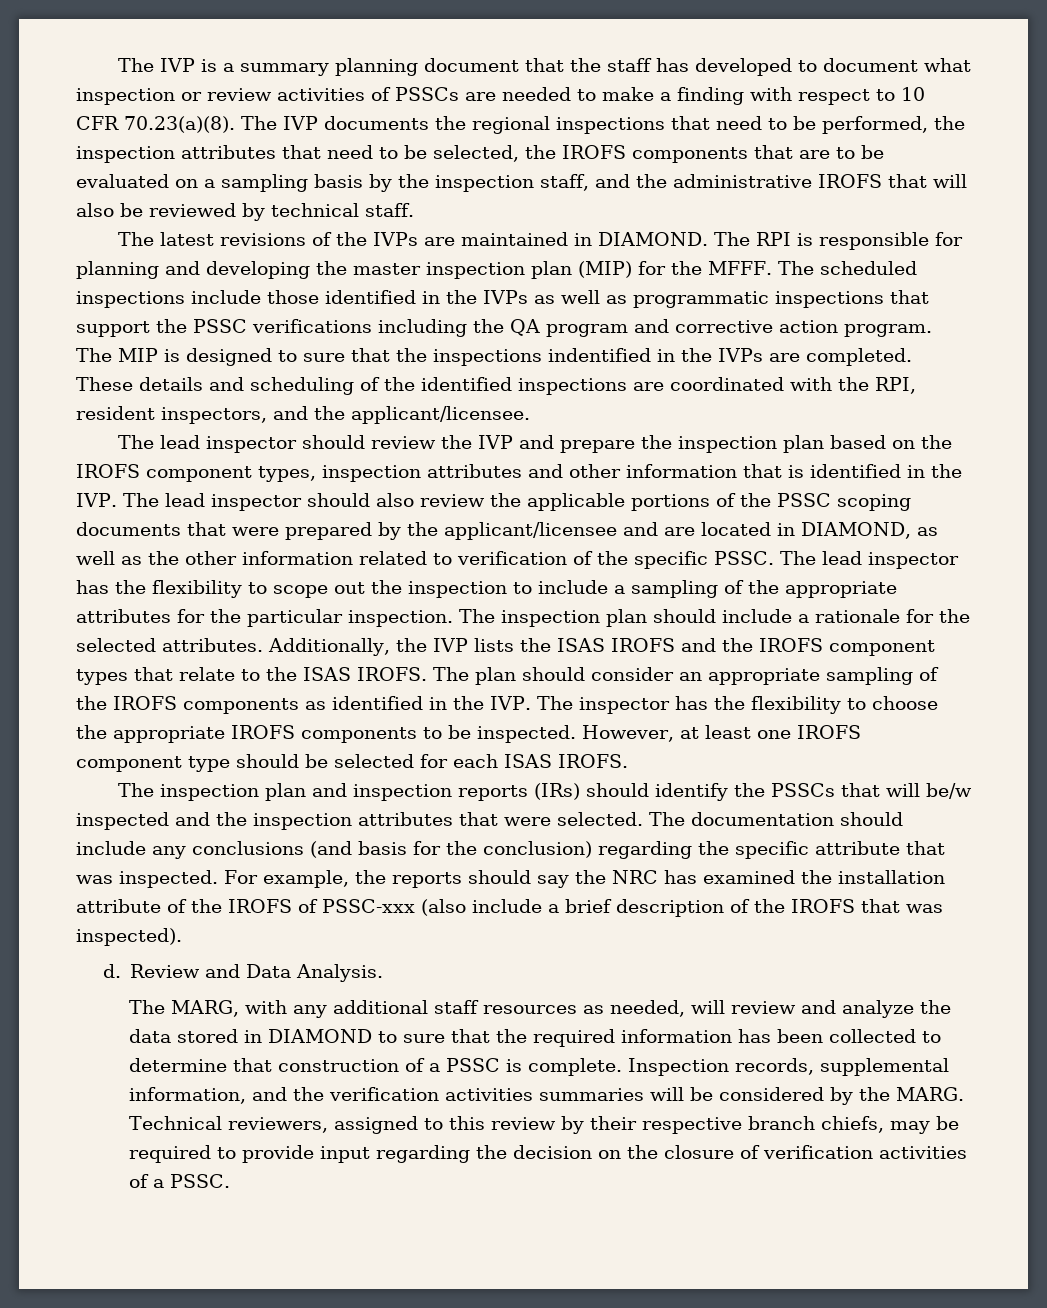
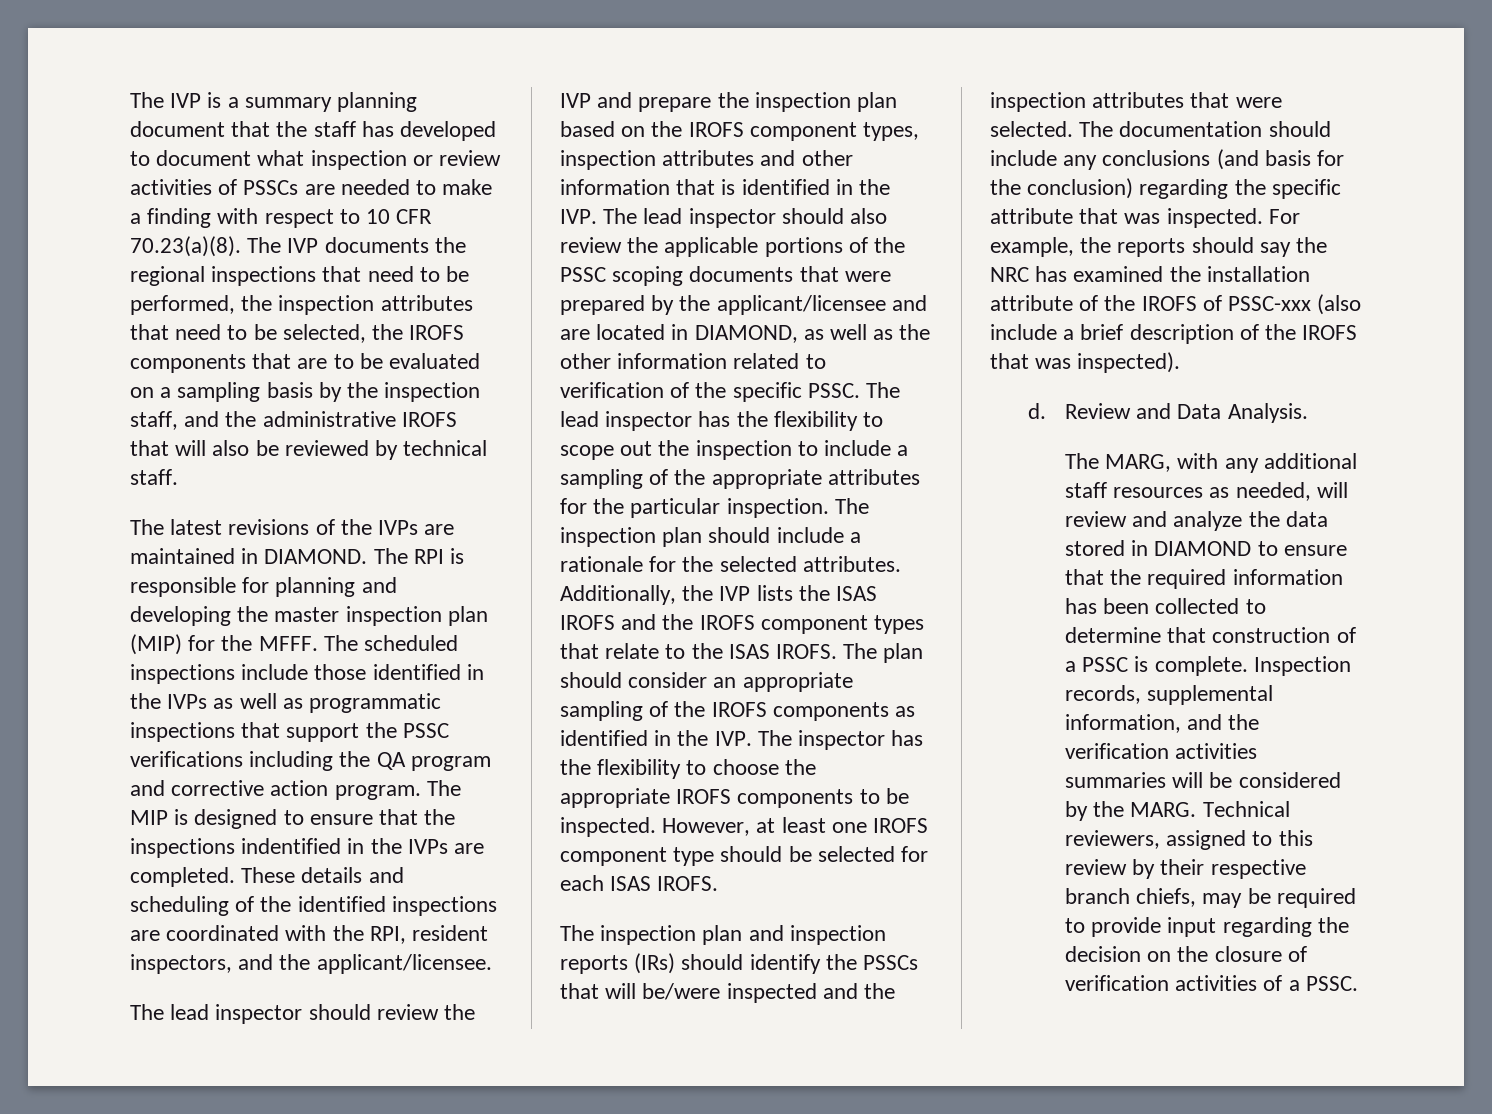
- The MIP is designed to sure that the inspections indentified in the IVPs are completed.
+ The MIP is designed to ensure that the inspections indentified in the IVPs are completed.
- The inspection plan and inspection reports (IRs) should identify the PSSCs that will be/w inspected and the inspection attributes that were selected.
+ The inspection plan and inspection reports (IRs) should identify the PSSCs that will be/were inspected and the inspection attributes that were selected.
- The MARG, with any additional staff resources as needed, will review and analyze the data stored in DIAMOND to sure that the required information has been collected to determine that construction of a PSSC is complete.
+ The MARG, with any additional staff resources as needed, will review and analyze the data stored in DIAMOND to ensure that the required information has been collected to determine that construction of a PSSC is complete.

